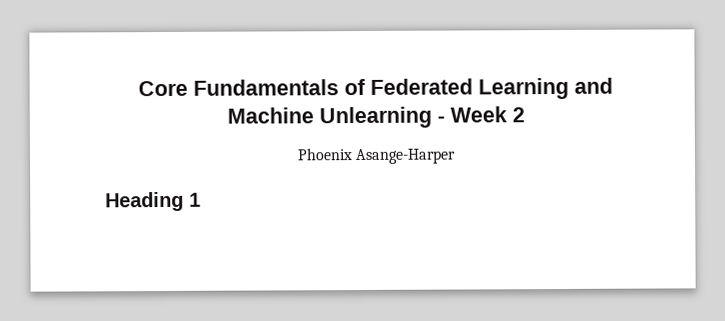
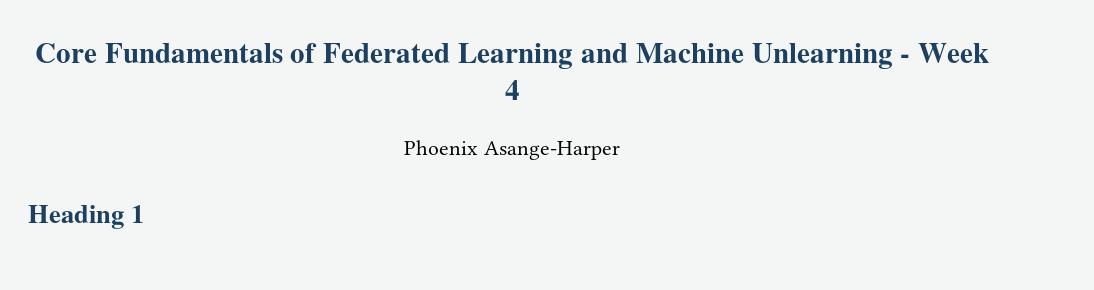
- Core Fundamentals of Federated Learning and Machine Unlearning - Week 2
+ Core Fundamentals of Federated Learning and Machine Unlearning - Week 4

